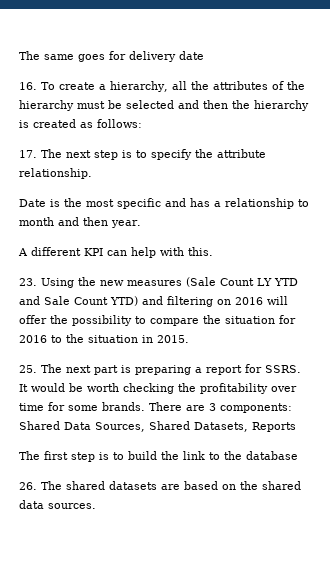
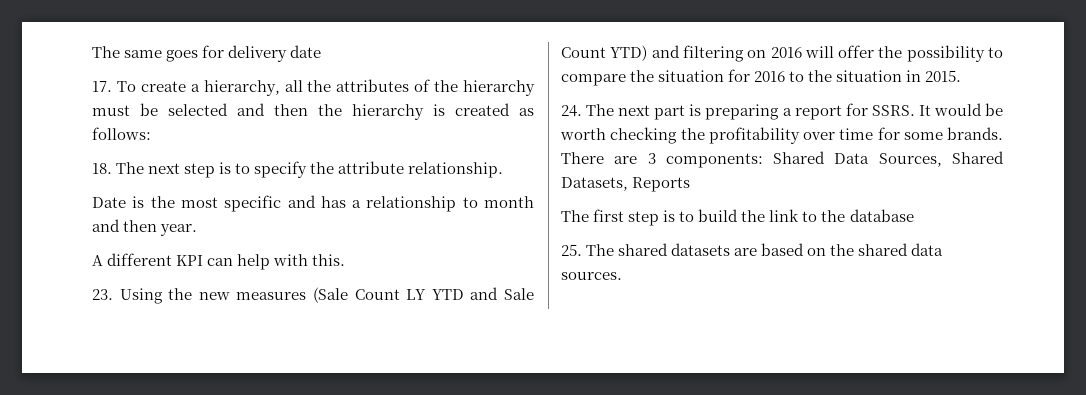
- 16. To create a hierarchy, all the attributes of the hierarchy must be selected and then the hierarchy is created as follows:
+ 17. To create a hierarchy, all the attributes of the hierarchy must be selected and then the hierarchy is created as follows:
- 17. The next step is to specify the attribute relationship.
+ 18. The next step is to specify the attribute relationship.
- 25. The next part is preparing a report for SSRS.
+ 24. The next part is preparing a report for SSRS.
- 26. The shared datasets are based on the shared data sources.
+ 25. The shared datasets are based on the shared data sources.

